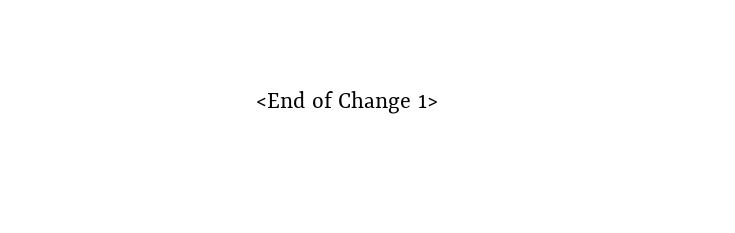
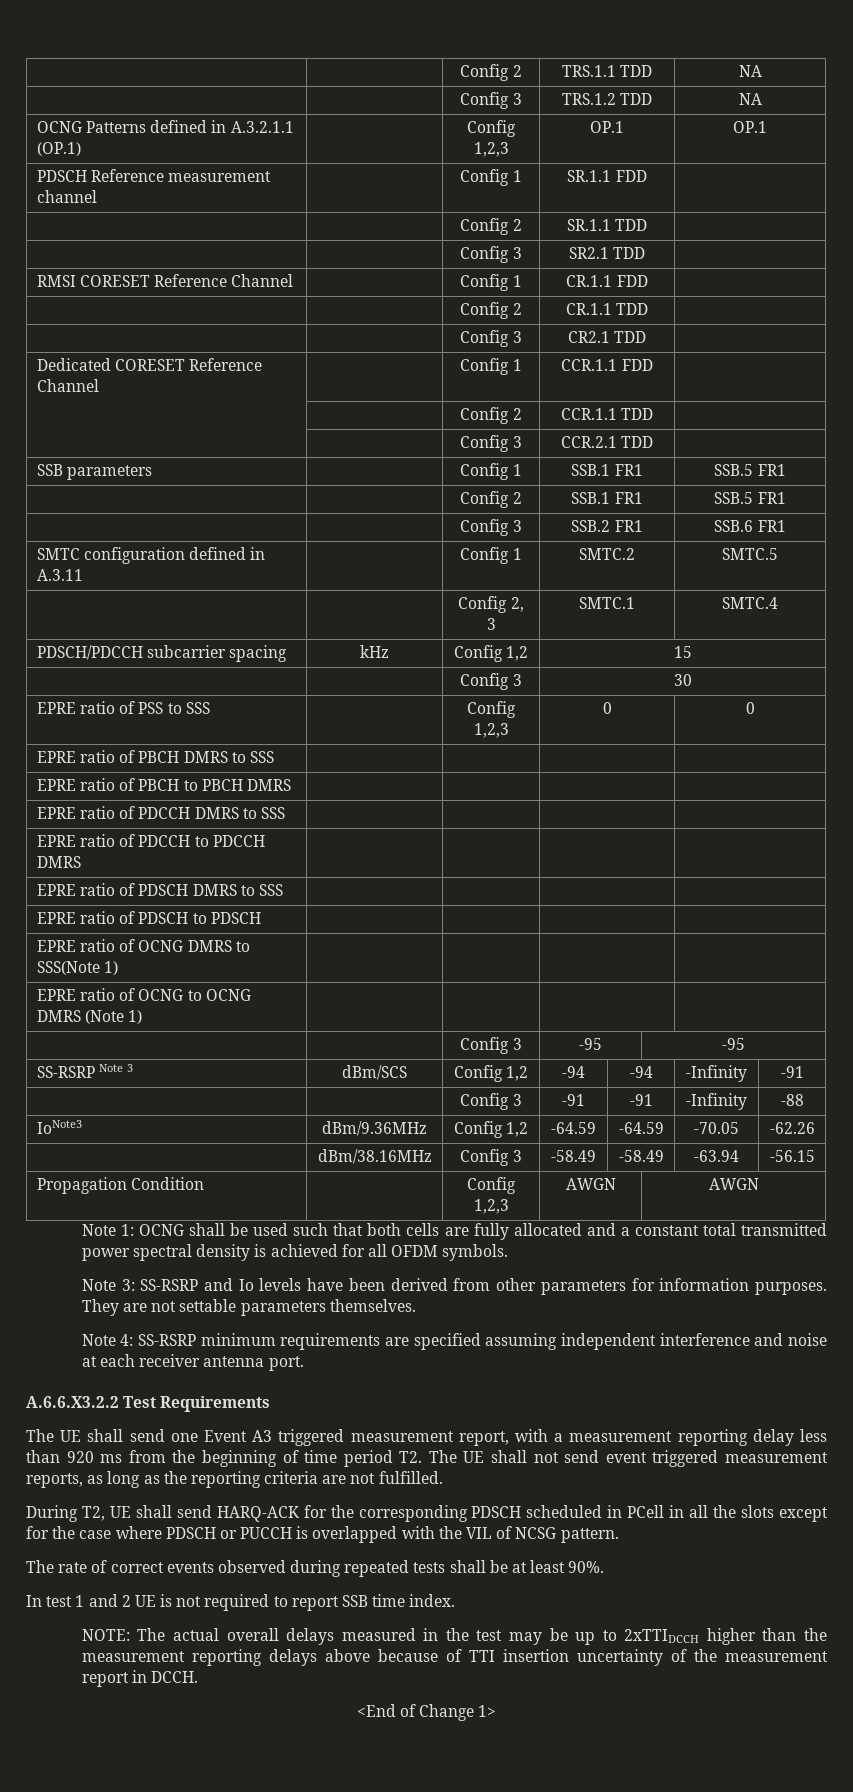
+ | | Config 2 | TRS.1.1 TDD | NA
+ | | Config 3 | TRS.1.2 TDD | NA
+ OCNG Patterns defined in A.3.2.1.1 (OP.1) | | Config 1,2,3 | OP.1 | OP.1
+ PDSCH Reference measurement channel | | Config 1 | SR.1.1 FDD |
+ | | Config 2 | SR.1.1 TDD |
+ | | Config 3 | SR2.1 TDD |
+ RMSI CORESET Reference Channel | | Config 1 | CR.1.1 FDD |
+ | | Config 2 | CR.1.1 TDD |
+ | | Config 3 | CR2.1 TDD |
+ Dedicated CORESET Reference Channel | | Config 1 | CCR.1.1 FDD |
+ | | Config 2 | CCR.1.1 TDD |
+ | | Config 3 | CCR.2.1 TDD |
+ SSB parameters | | Config 1 | SSB.1 FR1 | SSB.5 FR1
+ | | Config 2 | SSB.1 FR1 | SSB.5 FR1
+ | | Config 3 | SSB.2 FR1 | SSB.6 FR1
+ SMTC configuration defined in A.3.11 | | Config 1 | SMTC.2 | SMTC.5
+ | | Config 2, 3 | SMTC.1 | SMTC.4
+ PDSCH/PDCCH subcarrier spacing | kHz | Config 1,2 | 15
+ | | Config 3 | 30
+ EPRE ratio of PSS to SSS | | Config 1,2,3 | 0 | 0
+ EPRE ratio of PBCH DMRS to SSS | | | |
+ EPRE ratio of PBCH to PBCH DMRS | | | |
+ EPRE ratio of PDCCH DMRS to SSS | | | |
+ EPRE ratio of PDCCH to PDCCH DMRS | | | |
+ EPRE ratio of PDSCH DMRS to SSS | | | |
+ EPRE ratio of PDSCH to PDSCH | | | |
+ EPRE ratio of OCNG DMRS to SSS(Note 1) | | | |
+ EPRE ratio of OCNG to OCNG DMRS (Note 1) | | | |
+ | | Config 3 | -95 | -95
+ SS-RSRP Note 3 | dBm/SCS | Config 1,2 | -94 | -94 | -Infinity | -91
+ | | Config 3 | -91 | -91 | -Infinity | -88
+ IoNote3 | dBm/9.36MHz | Config 1,2 | -64.59 | -64.59 | -70.05 | -62.26
+ | dBm/38.16MHz | Config 3 | -58.49 | -58.49 | -63.94 | -56.15
+ Propagation Condition | | Config 1,2,3 | AWGN | AWGN
+ Note 1: OCNG shall be used such that both cells are fully allocated and a constant total transmitted power spectral density is achieved for all OFDM symbols.
+ Note 3: SS-RSRP and Io levels have been derived from other parameters for information purposes. They are not settable parameters themselves.
+ Note 4: SS-RSRP minimum requirements are specified assuming independent interference and noise at each receiver antenna port.
+ A.6.6.X3.2.2 Test Requirements
+ The UE shall send one Event A3 triggered measurement report, with a measurement reporting delay less than 920 ms from the beginning of time period T2. The UE shall not send event triggered measurement reports, as long as the reporting criteria are not fulfilled.
+ During T2, UE shall send HARQ-ACK for the corresponding PDSCH scheduled in PCell in all the slots except for the case where PDSCH or PUCCH is overlapped with the VIL of NCSG pattern.
+ The rate of correct events observed during repeated tests shall be at least 90%.
+ In test 1 and 2 UE is not required to report SSB time index.
+ NOTE: The actual overall delays measured in the test may be up to 2xTTIDCCH higher than the measurement reporting delays above because of TTI insertion uncertainty of the measurement report in DCCH.

